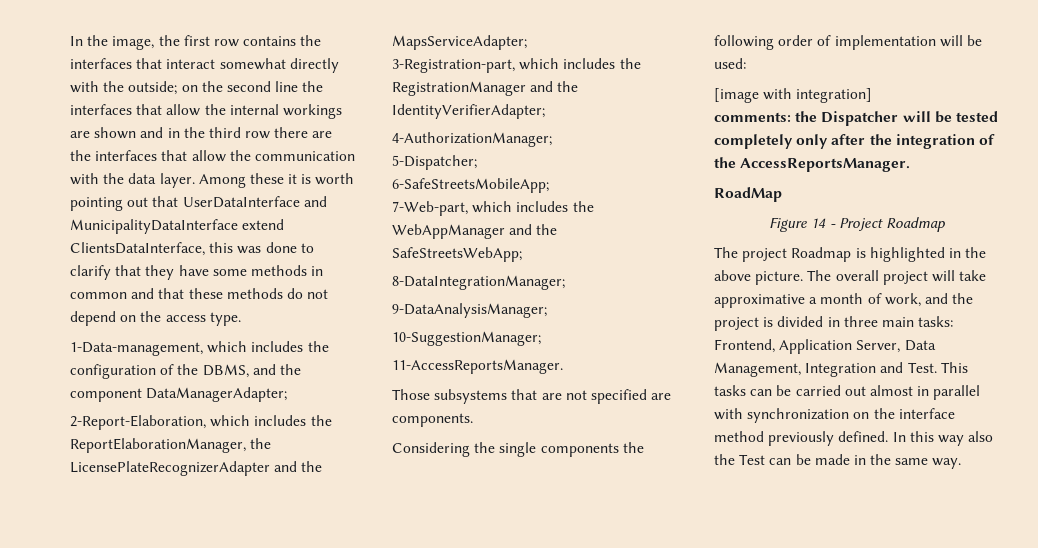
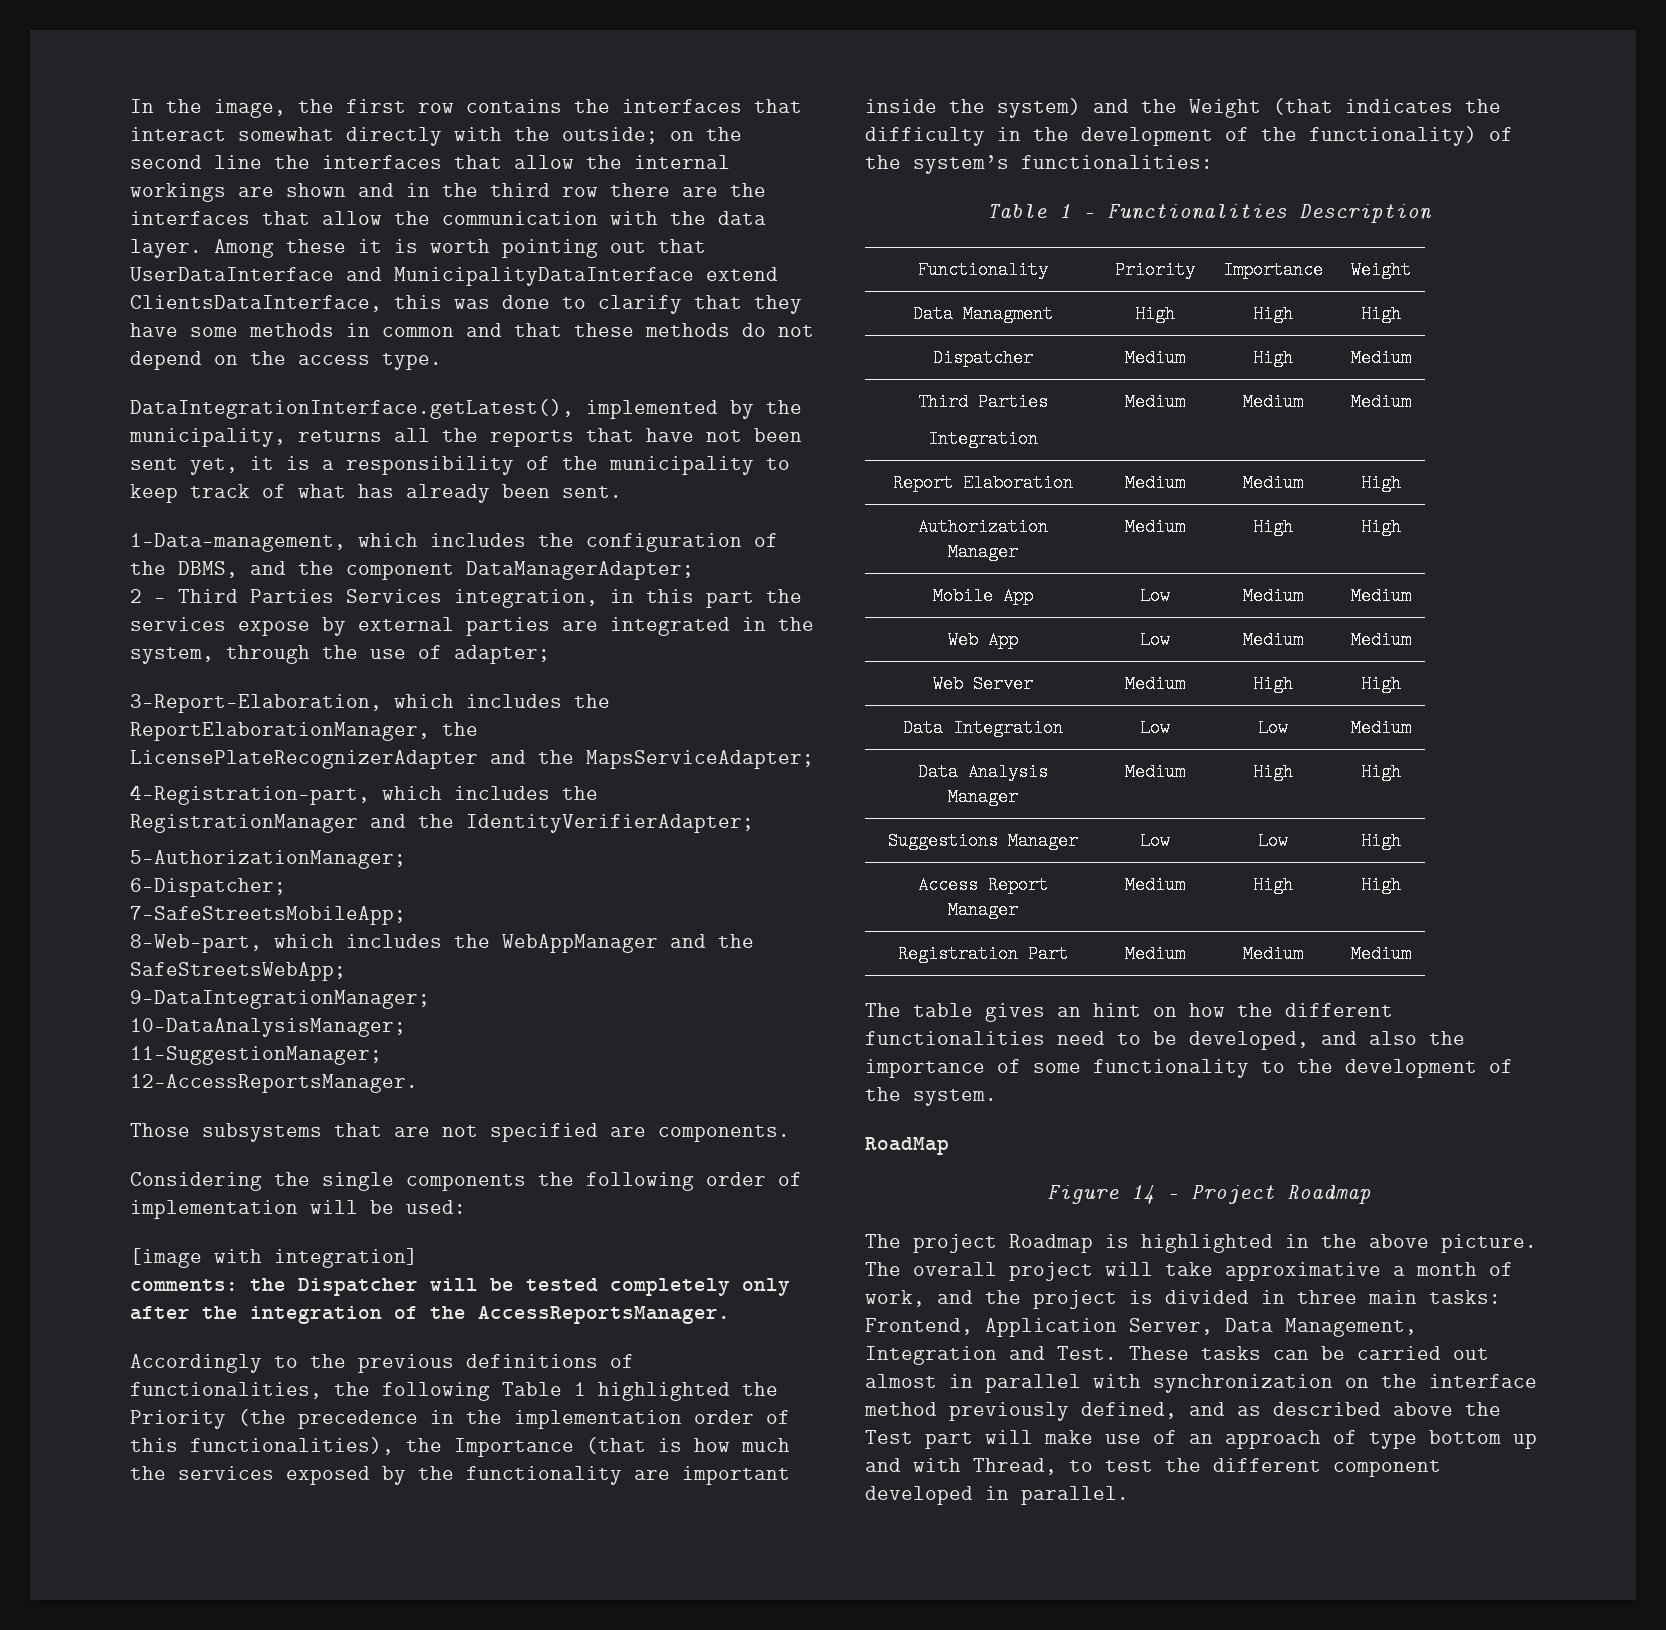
+ DataIntegrationInterface.getLatest(), implemented by the municipality, returns all the reports that have not been sent yet, it is a responsibility of the municipality to keep track of what has already been sent.
- 2-Report-Elaboration, which includes the ReportElaborationManager, the LicensePlateRecognizerAdapter and the MapsServiceAdapter;
+ 2 – Third Parties Services integration, in this part the services expose by external parties are integrated in the system, through the use of adapter;
+ 3-Report-Elaboration, which includes the ReportElaborationManager, the LicensePlateRecognizerAdapter and the MapsServiceAdapter;
- 3-Registration-part, which includes the RegistrationManager and the IdentityVerifierAdapter;
+ 4-Registration-part, which includes the RegistrationManager and the IdentityVerifierAdapter;
- 4-AuthorizationManager;
- 5-Dispatcher;
- 6-SafeStreetsMobileApp;
- 7-Web-part, which includes the WebAppManager and the SafeStreetsWebApp;
+ 5-AuthorizationManager;
+ 6-Dispatcher;
+ 7-SafeStreetsMobileApp;
+ 8-Web-part, which includes the WebAppManager and the SafeStreetsWebApp;
- 8-DataIntegrationManager;
- 9-DataAnalysisManager;
- 10-SuggestionManager;
- 11-AccessReportsManager.
+ 9-DataIntegrationManager;
+ 10-DataAnalysisManager;
+ 11-SuggestionManager;
+ 12-AccessReportsManager.
+ Accordingly to the previous definitions of functionalities, the following Table 1 highlighted the Priority (the precedence in the implementation order of this functionalities), the Importance (that is how much the services exposed by the functionality are important inside the system) and the Weight (that indicates the difficulty in the development of the functionality) of the system’s functionalities:
+ Table 1 - Functionalities Description
+ Functionality | Priority | Importance | Weight
+ Data Managment | High | High | High
+ Dispatcher | Medium | High | Medium
+ Third Parties
+ Integration | Medium | Medium | Medium
+ Report Elaboration | Medium | Medium | High
+ Authorization Manager | Medium | High | High
+ Mobile App | Low | Medium | Medium
+ Web App | Low | Medium | Medium
+ Web Server | Medium | High | High
+ Data Integration | Low | Low | Medium
+ Data Analysis Manager | Medium | High | High
+ Suggestions Manager | Low | Low | High
+ Access Report Manager | Medium | High | High
+ Registration Part | Medium | Medium | Medium
+ The table gives an hint on how the different functionalities need to be developed, and also the importance of some functionality to the development of the system.
- This tasks can be carried out almost in parallel with synchronization on the interface method previously defined. In this way also the Test can be made in the same way.
+ These tasks can be carried out almost in parallel with synchronization on the interface method previously defined, and as described above the Test part will make use of an approach of type bottom up and with Thread, to test the different component developed in parallel.

